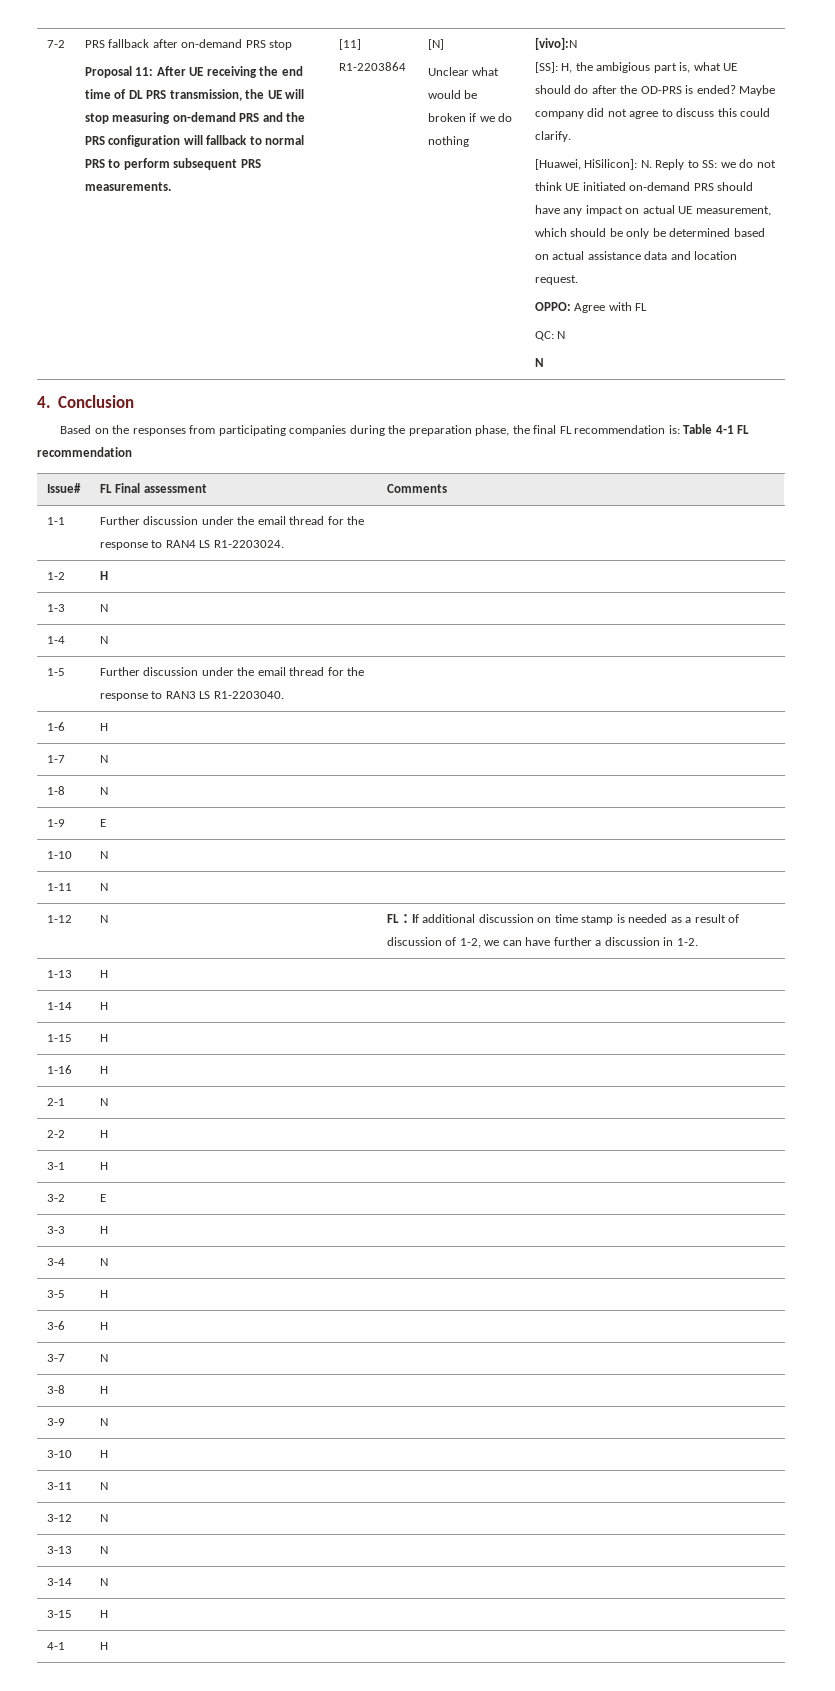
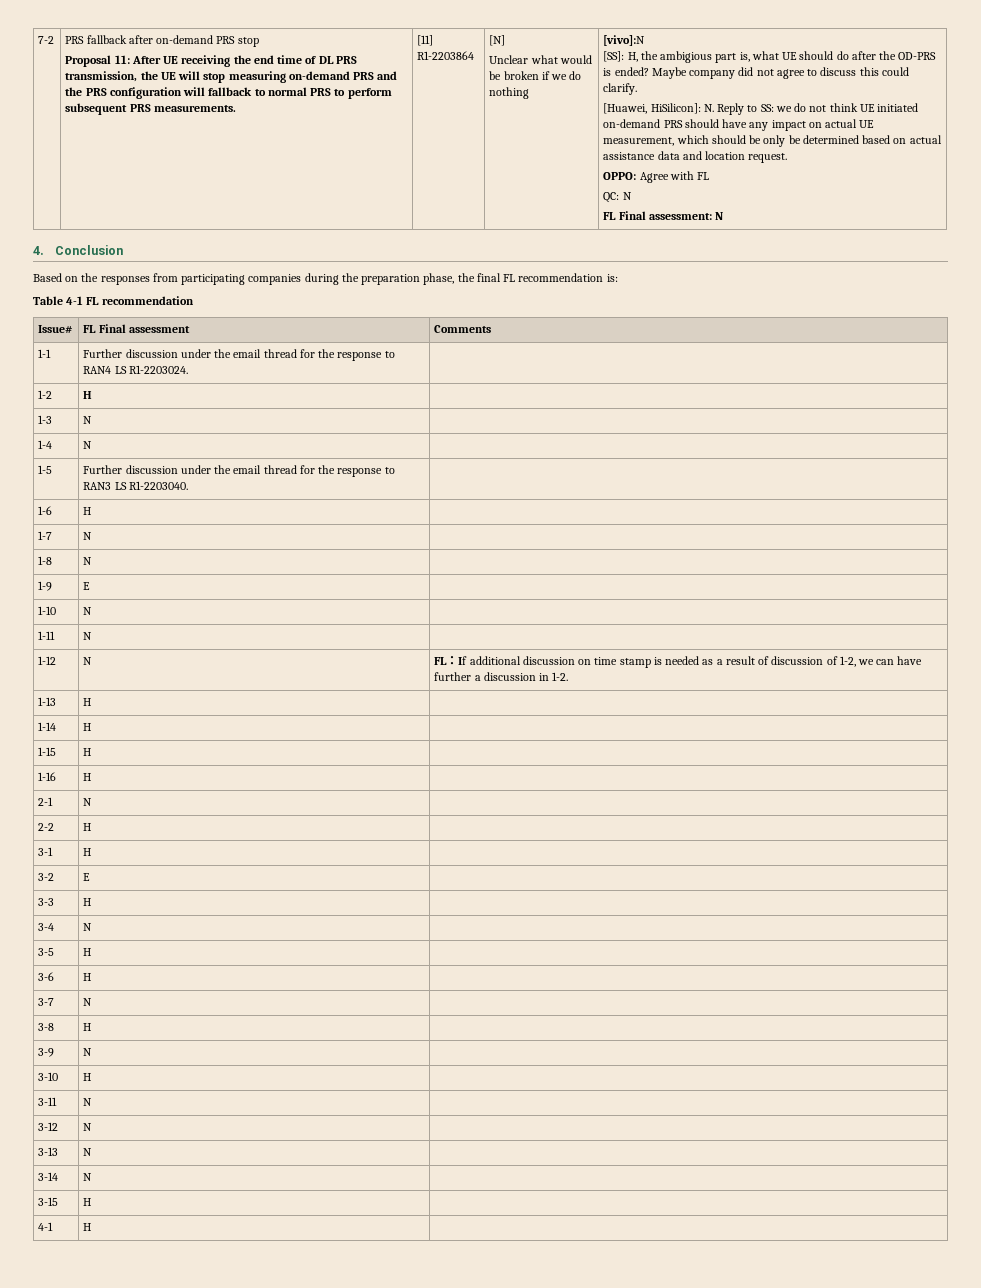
  QC: N
- N
+ FL Final assessment: N
- Based on the responses from participating companies during the preparation phase, the final FL recommendation is: Table 4-1 FL recommendation
+ Based on the responses from participating companies during the preparation phase, the final FL recommendation is:
+ Table 4-1 FL recommendation

